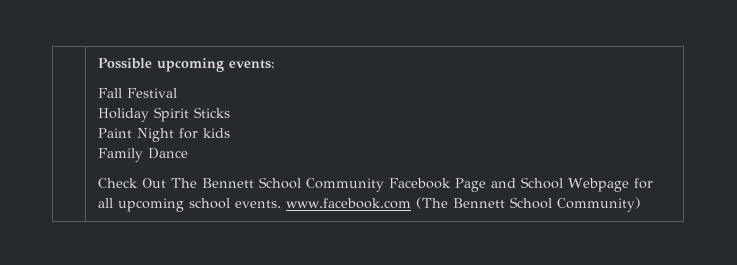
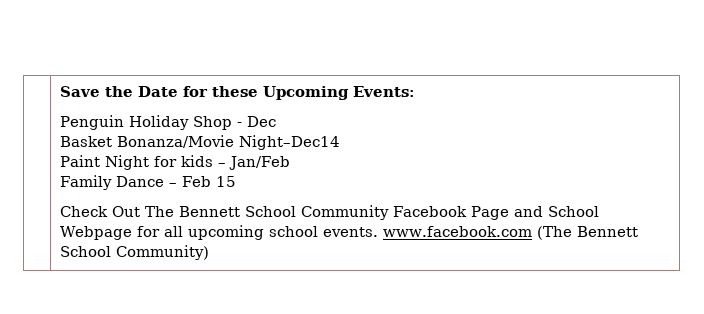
- Possible upcoming events:
- Fall Festival
- Holiday Spirit Sticks
+ Save the Date for these Upcoming Events:
+ Penguin Holiday Shop - Dec
+ Basket Bonanza/Movie Night–Dec14
- Paint Night for kids
+ Paint Night for kids – Jan/Feb
- Family Dance
+ Family Dance – Feb 15

